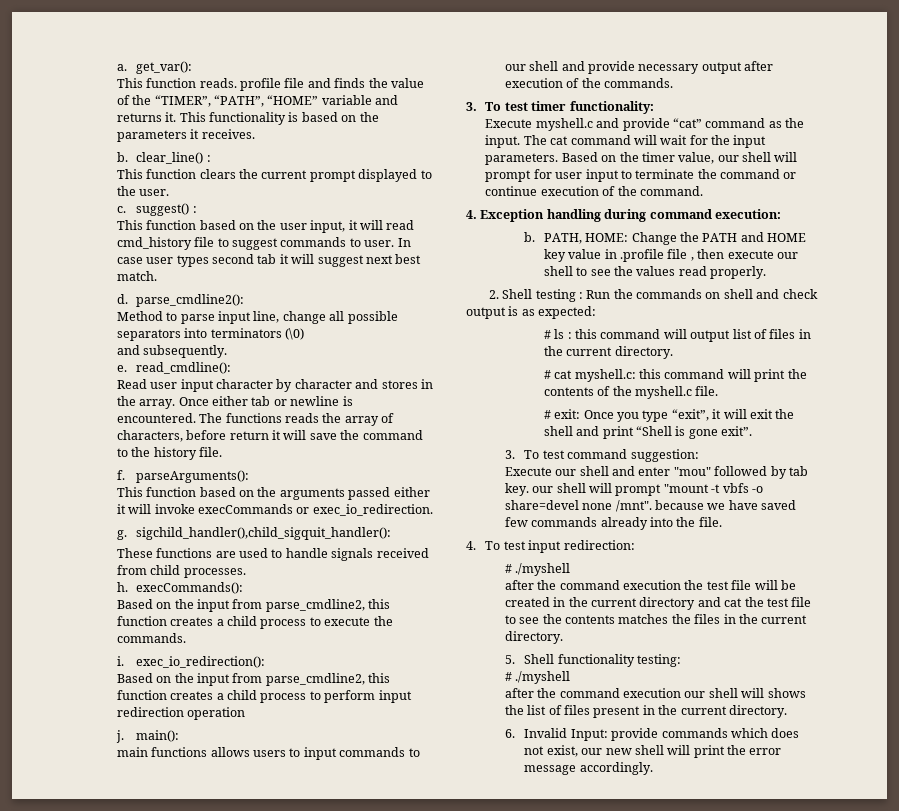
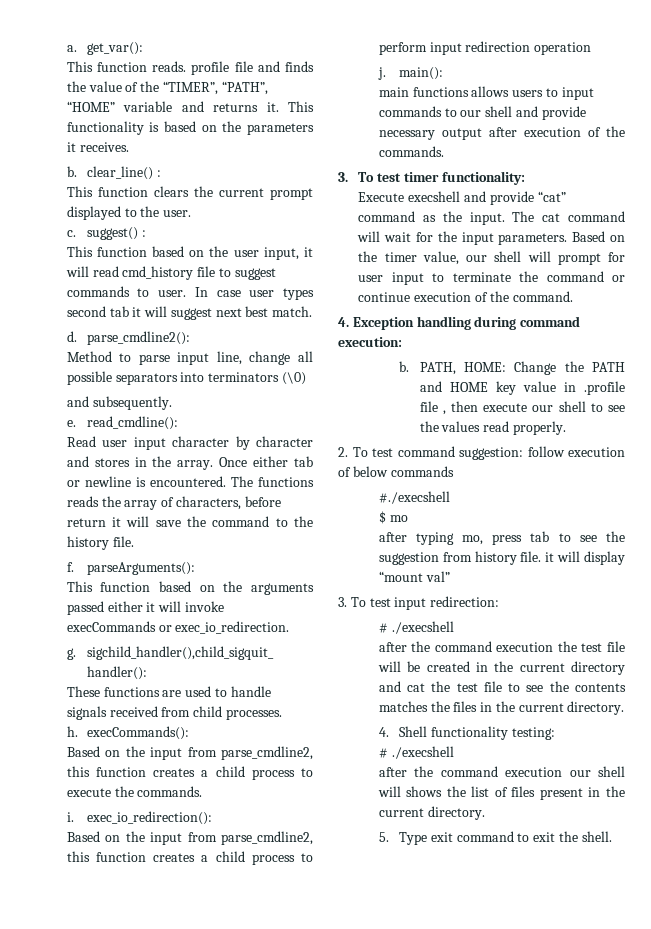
- Execute myshell.c and provide “cat” command as the input.
+ Execute execshell and provide “cat” command as the input.
- 2. Shell testing : Run the commands on shell and check output is as expected:
- # ls : this command will output list of files in the current directory.
- # cat myshell.c: this command will print the contents of the myshell.c file.
- # exit: Once you type “exit”, it will exit the shell and print “Shell is gone exit”.
- 3. To test command suggestion:
- Execute our shell and enter "mou" followed by tab key. our shell will prompt "mount -t vbfs -o share=devel none /mnt". because we have saved few commands already into the file.
- 4. To test input redirection:
- # ./myshell
+ 2. To test command suggestion: follow execution of below commands
+ #./execshell
+ $ mo
+ after typing mo, press tab to see the suggestion from history file. it will display “mount val”
+ 3. To test input redirection:
+ # ./execshell
- 5. Shell functionality testing:
- # ./myshell
+ 4. Shell functionality testing:
+ # ./execshell
- 6. Invalid Input: provide commands which does not exist, our new shell will print the error message accordingly.
+ 5. Type exit command to exit the shell.

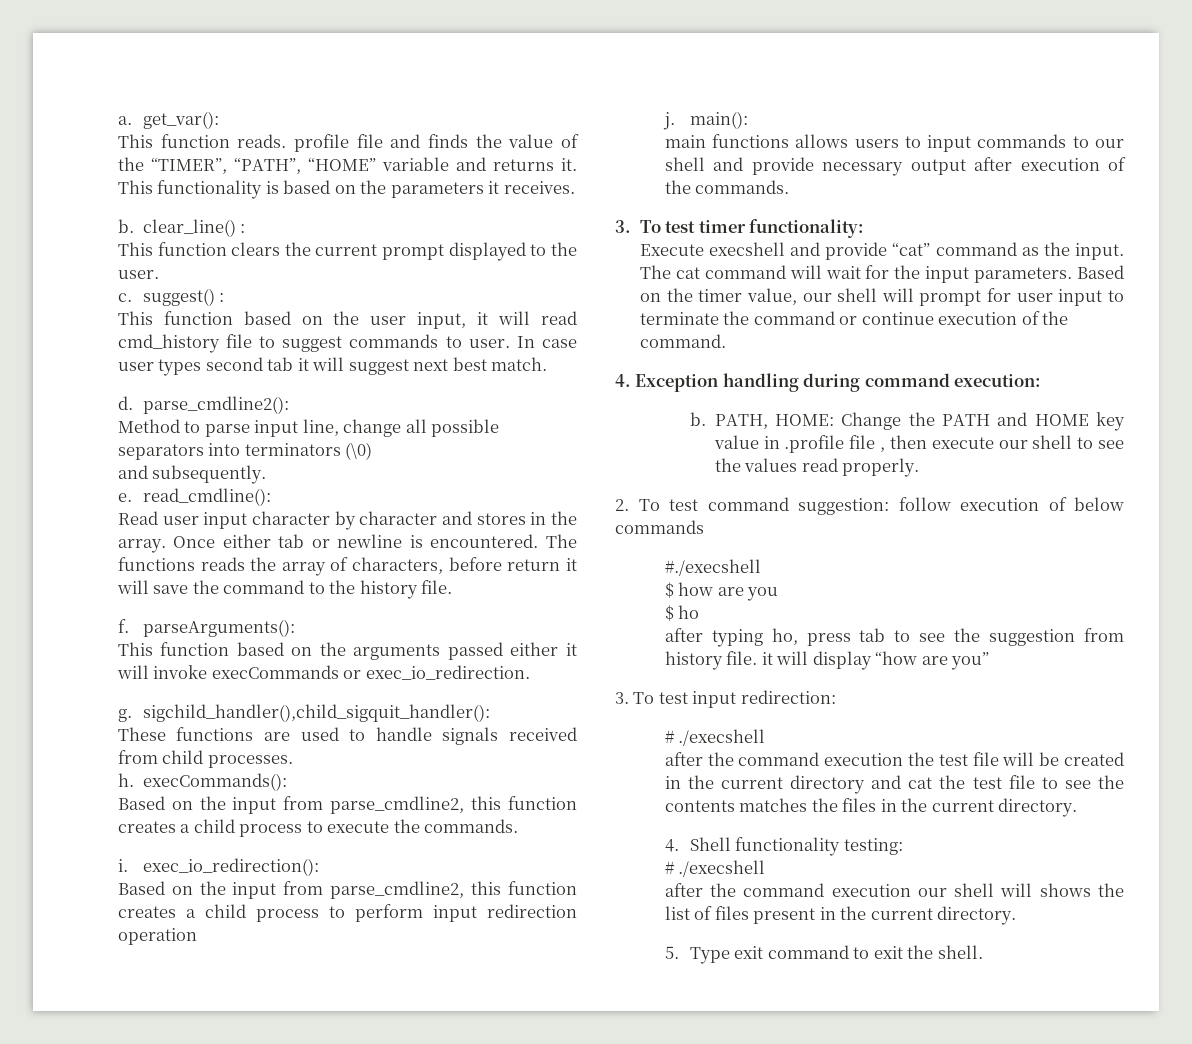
- $ mo
+ $ how are you
+ $ ho
- after typing mo, press tab to see the suggestion from history file. it will display “mount val”
+ after typing ho, press tab to see the suggestion from history file. it will display “how are you”

